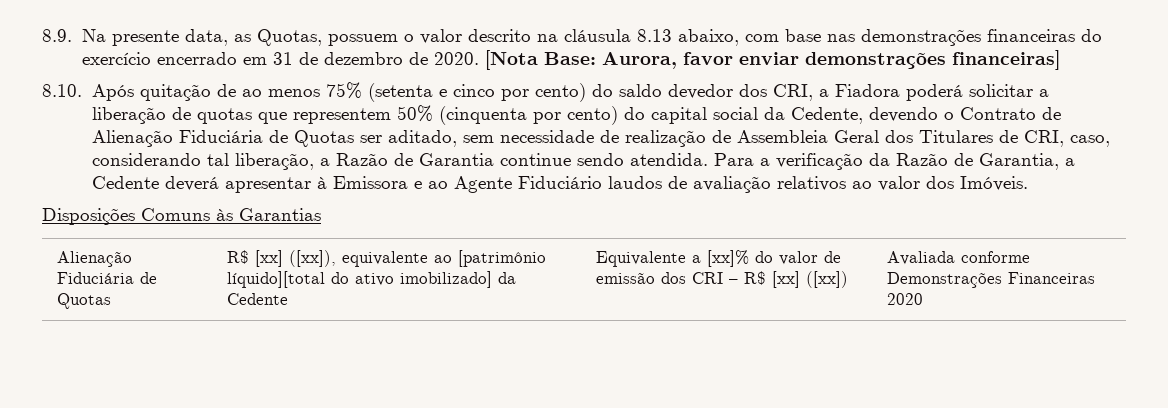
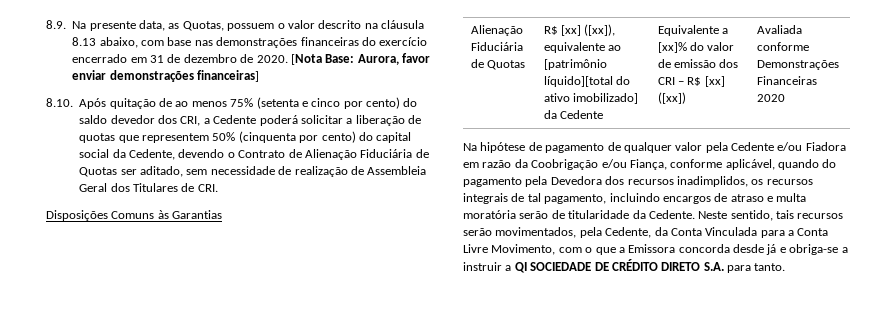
- 8.10. Após quitação de ao menos 75% (setenta e cinco por cento) do saldo devedor dos CRI, a Fiadora poderá solicitar a liberação de quotas que representem 50% (cinquenta por cento) do capital social da Cedente, devendo o Contrato de Alienação Fiduciária de Quotas ser aditado, sem necessidade de realização de Assembleia Geral dos Titulares de CRI, caso, considerando tal liberação, a Razão de Garantia continue sendo atendida. Para a verificação da Razão de Garantia, a Cedente deverá apresentar à Emissora e ao Agente Fiduciário laudos de avaliação relativos ao valor dos Imóveis.
+ 8.10. Após quitação de ao menos 75% (setenta e cinco por cento) do saldo devedor dos CRI, a Cedente poderá solicitar a liberação de quotas que representem 50% (cinquenta por cento) do capital social da Cedente, devendo o Contrato de Alienação Fiduciária de Quotas ser aditado, sem necessidade de realização de Assembleia Geral dos Titulares de CRI.
+ Na hipótese de pagamento de qualquer valor pela Cedente e/ou Fiadora em razão da Coobrigação e/ou Fiança, conforme aplicável, quando do pagamento pela Devedora dos recursos inadimplidos, os recursos integrais de tal pagamento, incluindo encargos de atraso e multa moratória serão de titularidade da Cedente. Neste sentido, tais recursos serão movimentados, pela Cedente, da Conta Vinculada para a Conta Livre Movimento, com o que a Emissora concorda desde já e obriga-se a instruir a QI SOCIEDADE DE CRÉDITO DIRETO S.A. para tanto.

